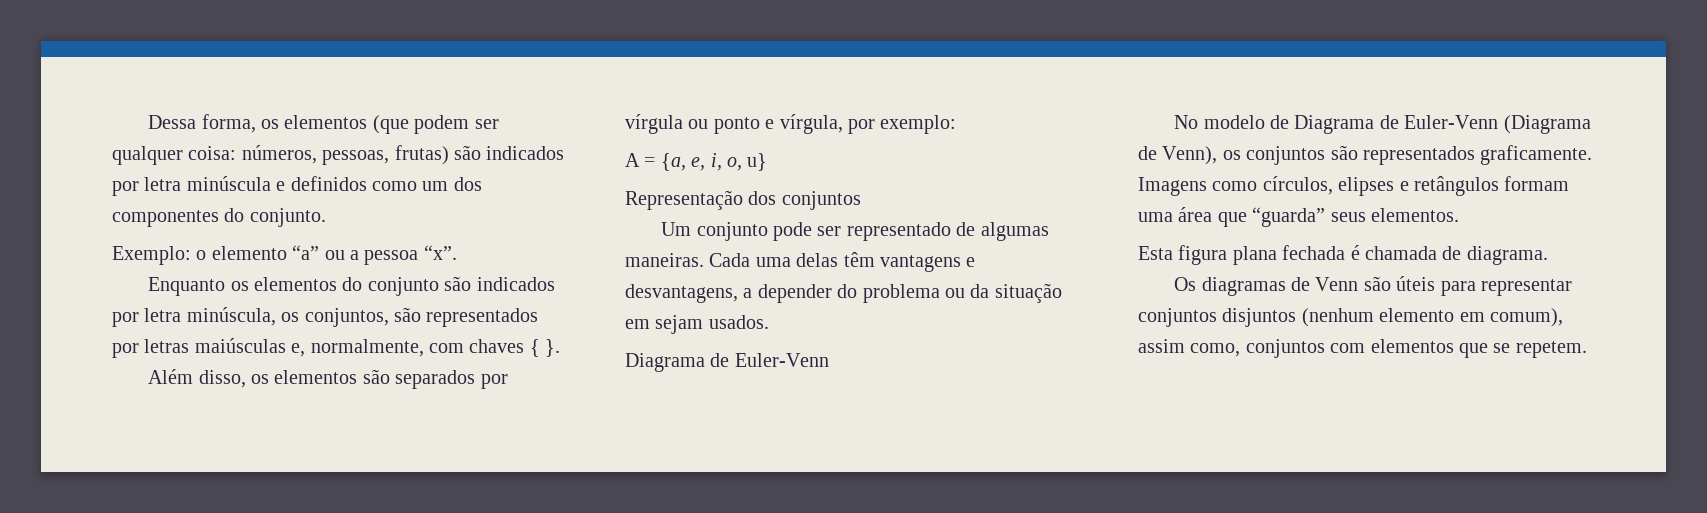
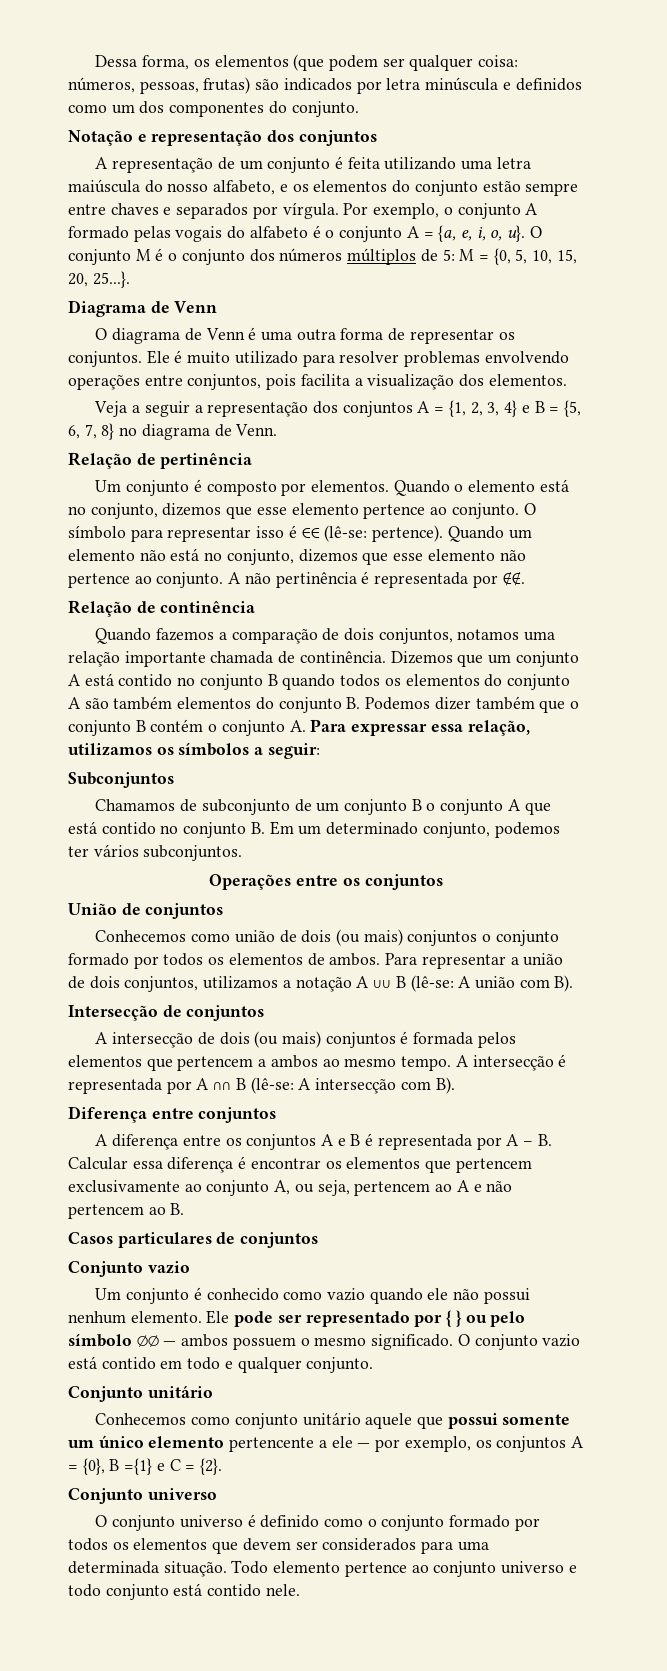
- Exemplo: o elemento “a” ou a pessoa “x”.
- Enquanto os elementos do conjunto são indicados por letra minúscula, os conjuntos, são representados por letras maiúsculas e, normalmente, com chaves { }.
- Além disso, os elementos são separados por vírgula ou ponto e vírgula, por exemplo:
- A = {a, e, i, o, u}
- Representação dos conjuntos
- Um conjunto pode ser representado de algumas maneiras. Cada uma delas têm vantagens e desvantagens, a depender do problema ou da situação em sejam usados.
- Diagrama de Euler-Venn
- No modelo de Diagrama de Euler-Venn (Diagrama de Venn), os conjuntos são representados graficamente. Imagens como círculos, elipses e retângulos formam uma área que “guarda” seus elementos.
- Esta figura plana fechada é chamada de diagrama.
- Os diagramas de Venn são úteis para representar conjuntos disjuntos (nenhum elemento em comum), assim como, conjuntos com elementos que se repetem.
+ Notação e representação dos conjuntos
+ A representação de um conjunto é feita utilizando uma letra maiúscula do nosso alfabeto, e os elementos do conjunto estão sempre entre chaves e separados por vírgula. Por exemplo, o conjunto A formado pelas vogais do alfabeto é o conjunto A = {a, e, i, o, u}. O conjunto M é o conjunto dos números múltiplos de 5: M = {0, 5, 10, 15, 20, 25...}.
+ Diagrama de Venn
+ O diagrama de Venn é uma outra forma de representar os conjuntos. Ele é muito utilizado para resolver problemas envolvendo operações entre conjuntos, pois facilita a visualização dos elementos.
+ Veja a seguir a representação dos conjuntos A = {1, 2, 3, 4} e B = {5, 6, 7, 8} no diagrama de Venn.
+ Relação de pertinência
+ Um conjunto é composto por elementos. Quando o elemento está no conjunto, dizemos que esse elemento pertence ao conjunto. O símbolo para representar isso é ∈∈ (lê-se: pertence). Quando um elemento não está no conjunto, dizemos que esse elemento não pertence ao conjunto. A não pertinência é representada por ∉∉.
+ Relação de continência
+ Quando fazemos a comparação de dois conjuntos, notamos uma relação importante chamada de continência. Dizemos que um conjunto A está contido no conjunto B quando todos os elementos do conjunto A são também elementos do conjunto B. Podemos dizer também que o conjunto B contém o conjunto A. Para expressar essa relação, utilizamos os símbolos a seguir:
+ Subconjuntos
+ Chamamos de subconjunto de um conjunto B o conjunto A que está contido no conjunto B. Em um determinado conjunto, podemos ter vários subconjuntos.
+ Operações entre os conjuntos
+ União de conjuntos
+ Conhecemos como união de dois (ou mais) conjuntos o conjunto formado por todos os elementos de ambos. Para representar a união de dois conjuntos, utilizamos a notação A ∪∪ B (lê-se: A união com B).
+ Intersecção de conjuntos
+ A intersecção de dois (ou mais) conjuntos é formada pelos elementos que pertencem a ambos ao mesmo tempo. A intersecção é representada por A ∩∩ B (lê-se: A intersecção com B).
+ Diferença entre conjuntos
+ A diferença entre os conjuntos A e B é representada por A – B. Calcular essa diferença é encontrar os elementos que pertencem exclusivamente ao conjunto A, ou seja, pertencem ao A e não pertencem ao B.
+ Casos particulares de conjuntos
+ Conjunto vazio
+ Um conjunto é conhecido como vazio quando ele não possui nenhum elemento. Ele pode ser representado por { } ou pelo símbolo ∅∅ — ambos possuem o mesmo significado. O conjunto vazio está contido em todo e qualquer conjunto.
+ Conjunto unitário
+ Conhecemos como conjunto unitário aquele que possui somente um único elemento pertencente a ele — por exemplo, os conjuntos A = {0}, B ={1} e C = {2}.
+ Conjunto universo
+ O conjunto universo é definido como o conjunto formado por todos os elementos que devem ser considerados para uma determinada situação. Todo elemento pertence ao conjunto universo e todo conjunto está contido nele.

